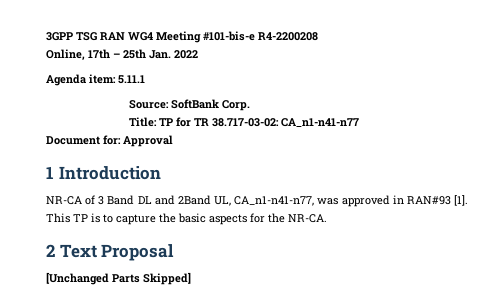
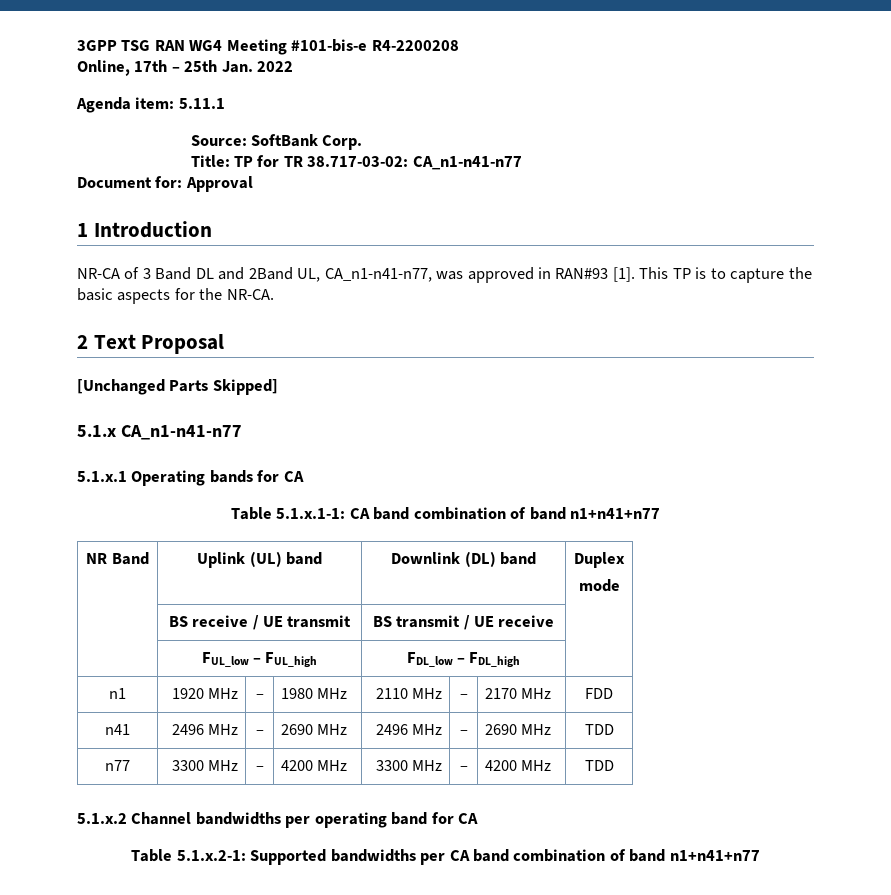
+ 5.1.x CA_n1-n41-n77
+ 5.1.x.1 Operating bands for CA
+ Table 5.1.x.1-1: CA band combination of band n1+n41+n77
+ NR Band | Uplink (UL) band | Downlink (DL) band | Duplex
+ mode
+ | BS receive / UE transmit | BS transmit / UE receive |
+ | FUL_low – FUL_high | FDL_low – FDL_high |
+ n1 | 1920 MHz | – | 1980 MHz | 2110 MHz | – | 2170 MHz | FDD
+ n41 | 2496 MHz | – | 2690 MHz | 2496 MHz | – | 2690 MHz | TDD
+ n77 | 3300 MHz | – | 4200 MHz | 3300 MHz | – | 4200 MHz | TDD
+ 5.1.x.2 Channel bandwidths per operating band for CA
+ Table 5.1.x.2-1: Supported bandwidths per CA band combination of band n1+n41+n77

